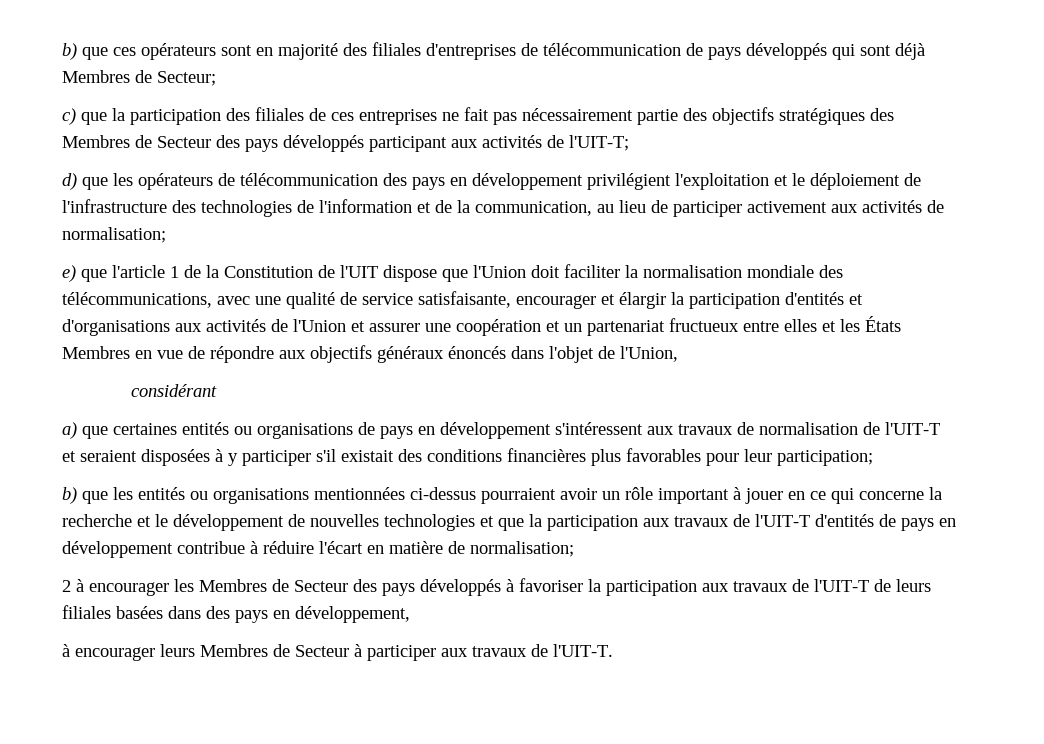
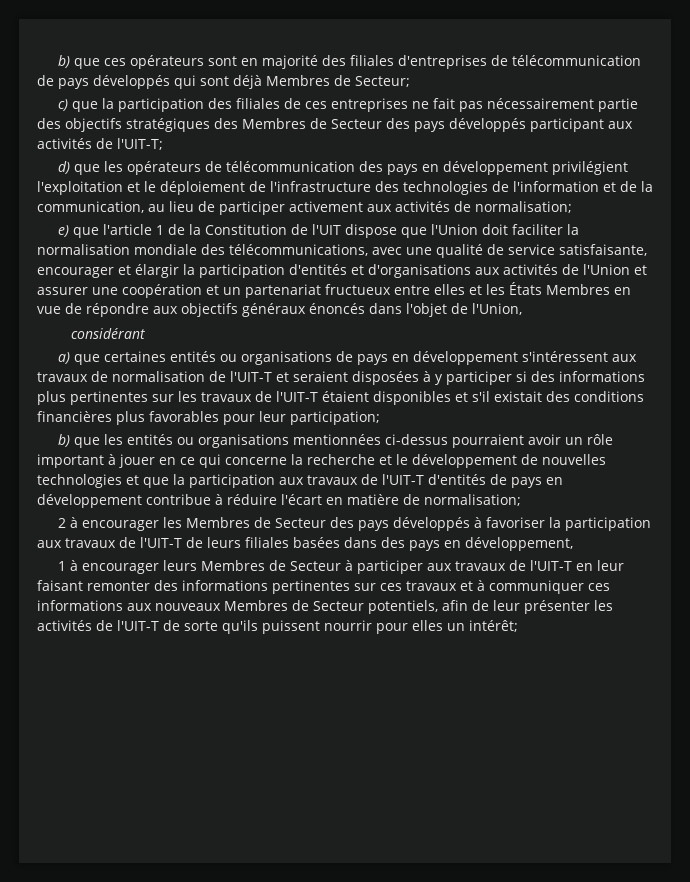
- a) que certaines entités ou organisations de pays en développement s'intéressent aux travaux de normalisation de l'UIT-T et seraient disposées à y participer s'il existait des conditions financières plus favorables pour leur participation;
+ a) que certaines entités ou organisations de pays en développement s'intéressent aux travaux de normalisation de l'UIT-T et seraient disposées à y participer si des informations plus pertinentes sur les travaux de l'UIT-T étaient disponibles et s'il existait des conditions financières plus favorables pour leur participation;
- à encourager leurs Membres de Secteur à participer aux travaux de l'UIT-T.
+ 1 à encourager leurs Membres de Secteur à participer aux travaux de l'UIT-T en leur faisant remonter des informations pertinentes sur ces travaux et à communiquer ces informations aux nouveaux Membres de Secteur potentiels, afin de leur présenter les activités de l'UIT-T de sorte qu'ils puissent nourrir pour elles un intérêt;

